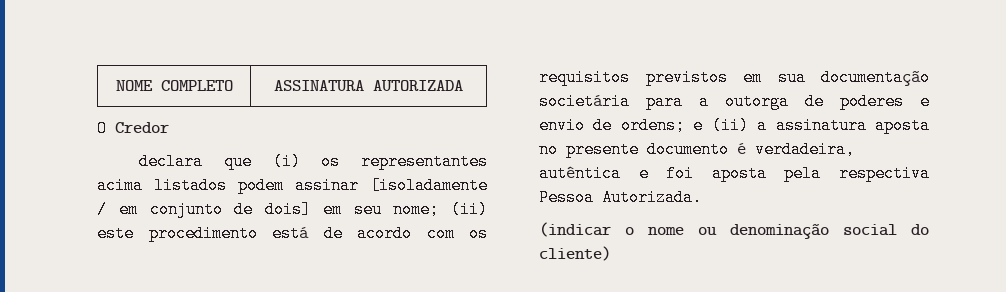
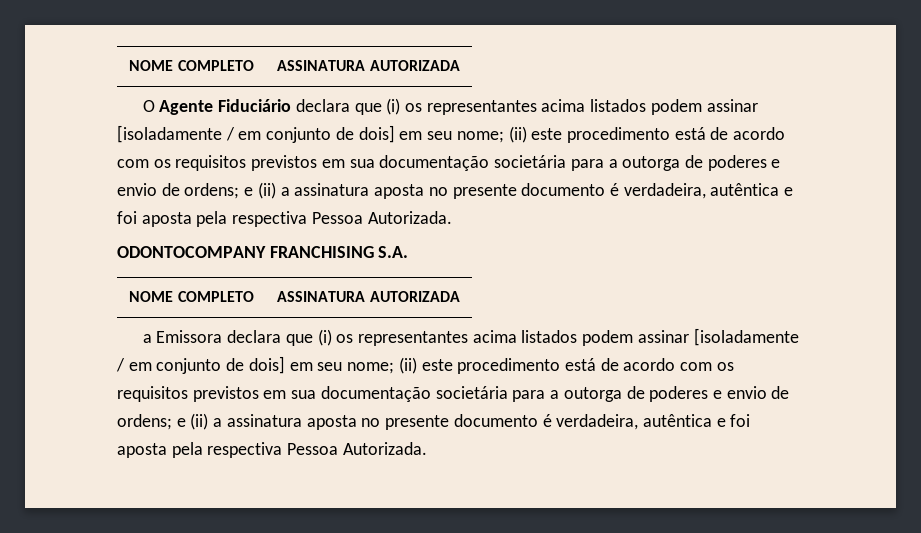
- O Credor
- declara que (i) os representantes acima listados podem assinar [isoladamente / em conjunto de dois] em seu nome; (ii) este procedimento está de acordo com os requisitos previstos em sua documentação societária para a outorga de poderes e envio de ordens; e (ii) a assinatura aposta no presente documento é verdadeira, autêntica e foi aposta pela respectiva Pessoa Autorizada.
+ O Agente Fiduciário declara que (i) os representantes acima listados podem assinar [isoladamente / em conjunto de dois] em seu nome; (ii) este procedimento está de acordo com os requisitos previstos em sua documentação societária para a outorga de poderes e envio de ordens; e (ii) a assinatura aposta no presente documento é verdadeira, autêntica e foi aposta pela respectiva Pessoa Autorizada.
- (indicar o nome ou denominação social do cliente)
+ ODONTOCOMPANY FRANCHISING S.A.
+ NOME COMPLETO | ASSINATURA AUTORIZADA
+ a Emissora declara que (i) os representantes acima listados podem assinar [isoladamente / em conjunto de dois] em seu nome; (ii) este procedimento está de acordo com os requisitos previstos em sua documentação societária para a outorga de poderes e envio de ordens; e (ii) a assinatura aposta no presente documento é verdadeira, autêntica e foi aposta pela respectiva Pessoa Autorizada.

